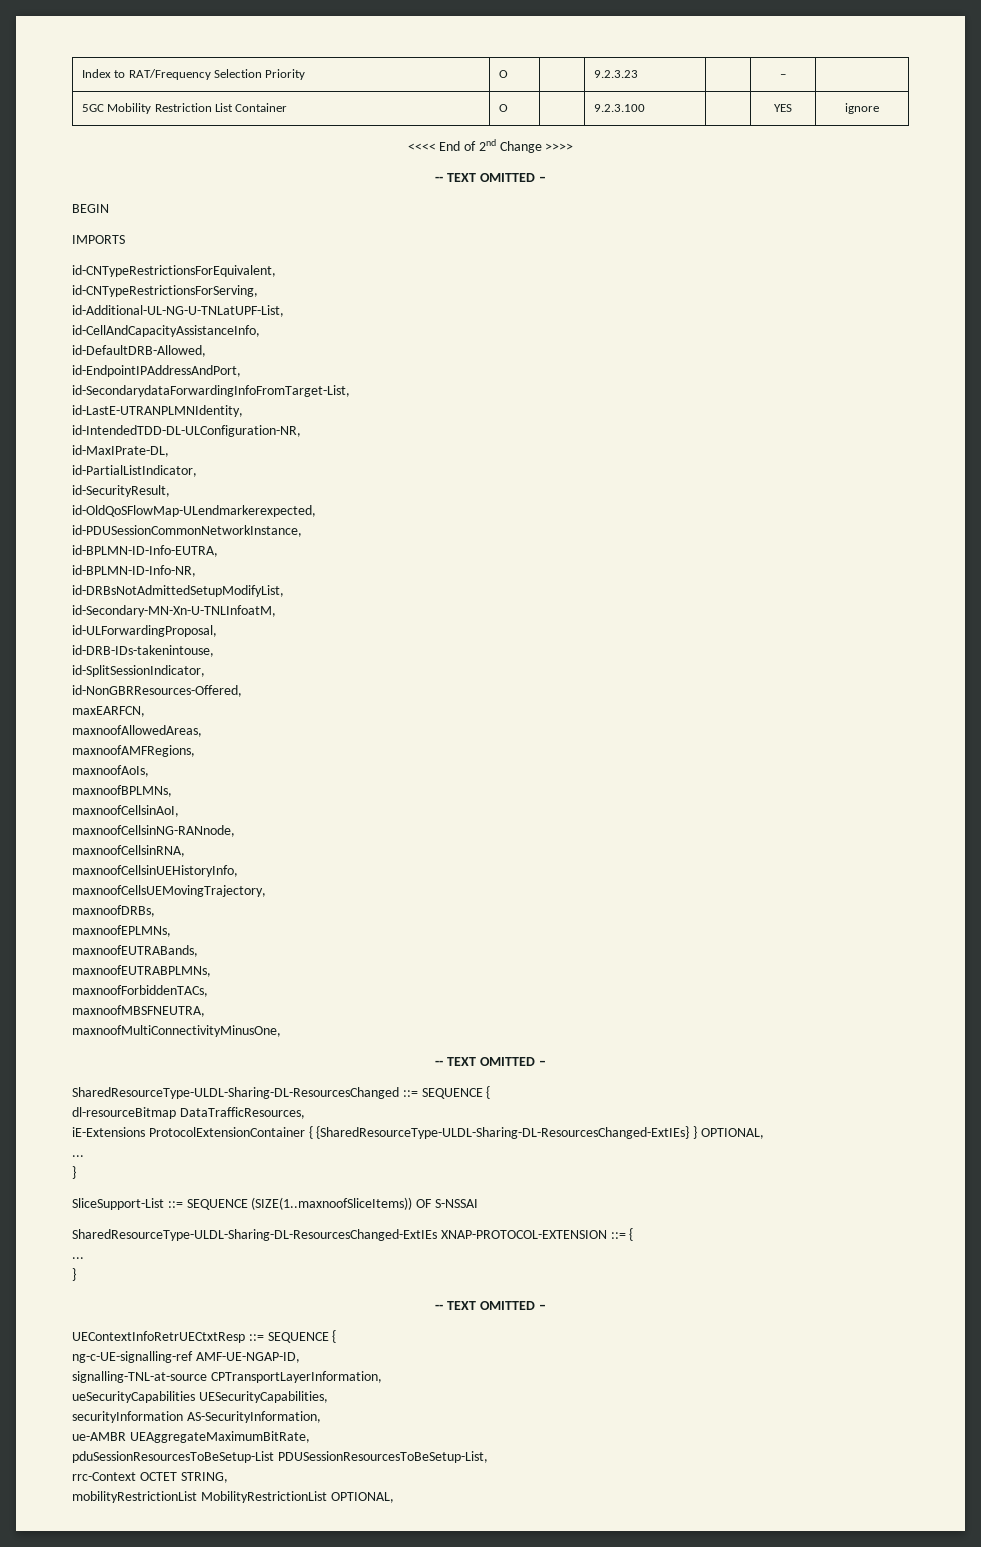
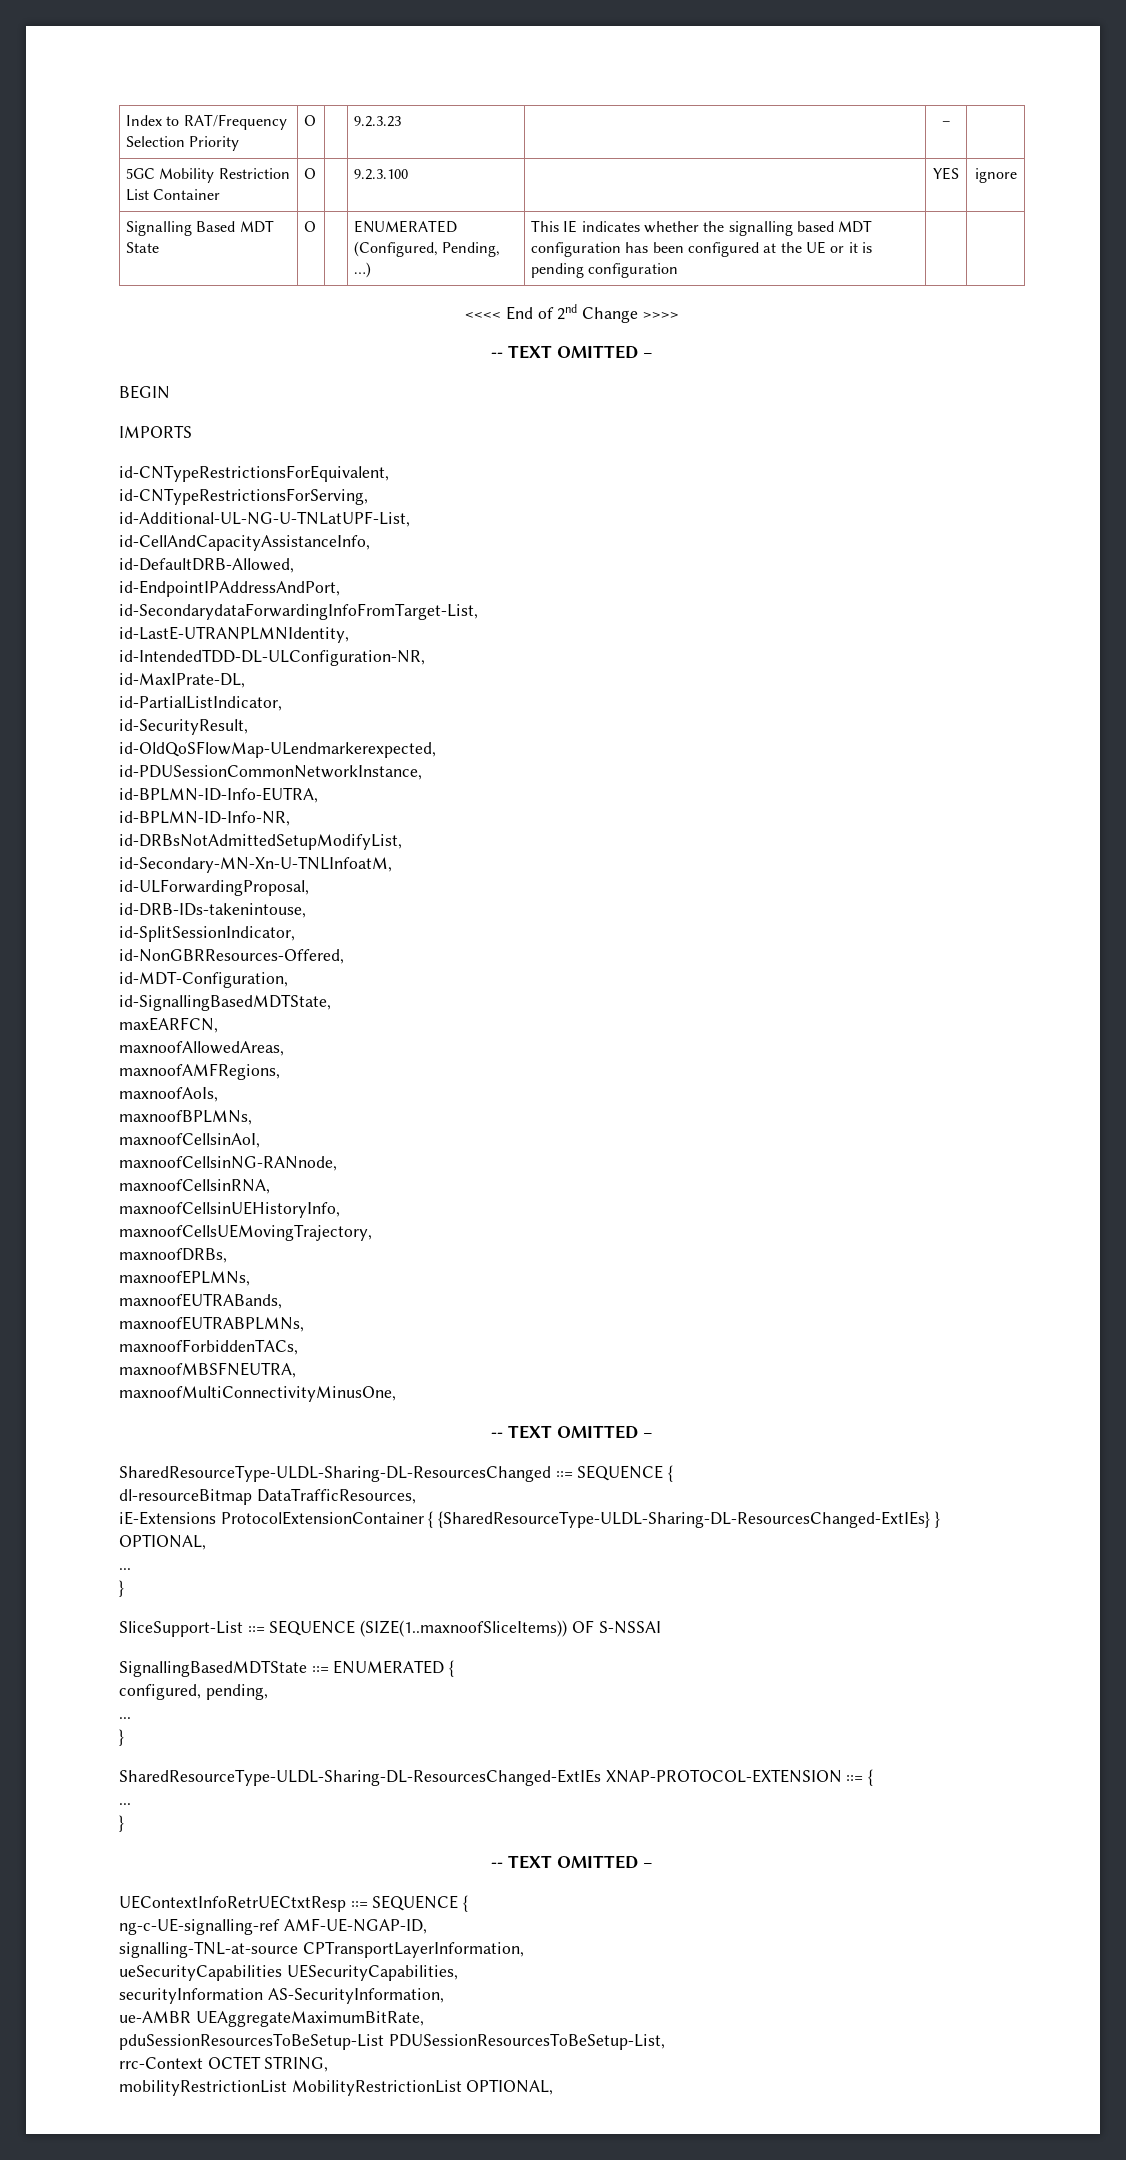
+ Signalling Based MDT State | O | | ENUMERATED (Configured, Pending, …) | This IE indicates whether the signalling based MDT configuration has been configured at the UE or it is pending configuration | |
+ id-MDT-Configuration,
+ id-SignallingBasedMDTState,
+ SignallingBasedMDTState ::= ENUMERATED {
+ configured, pending,
+ ...
+ }

